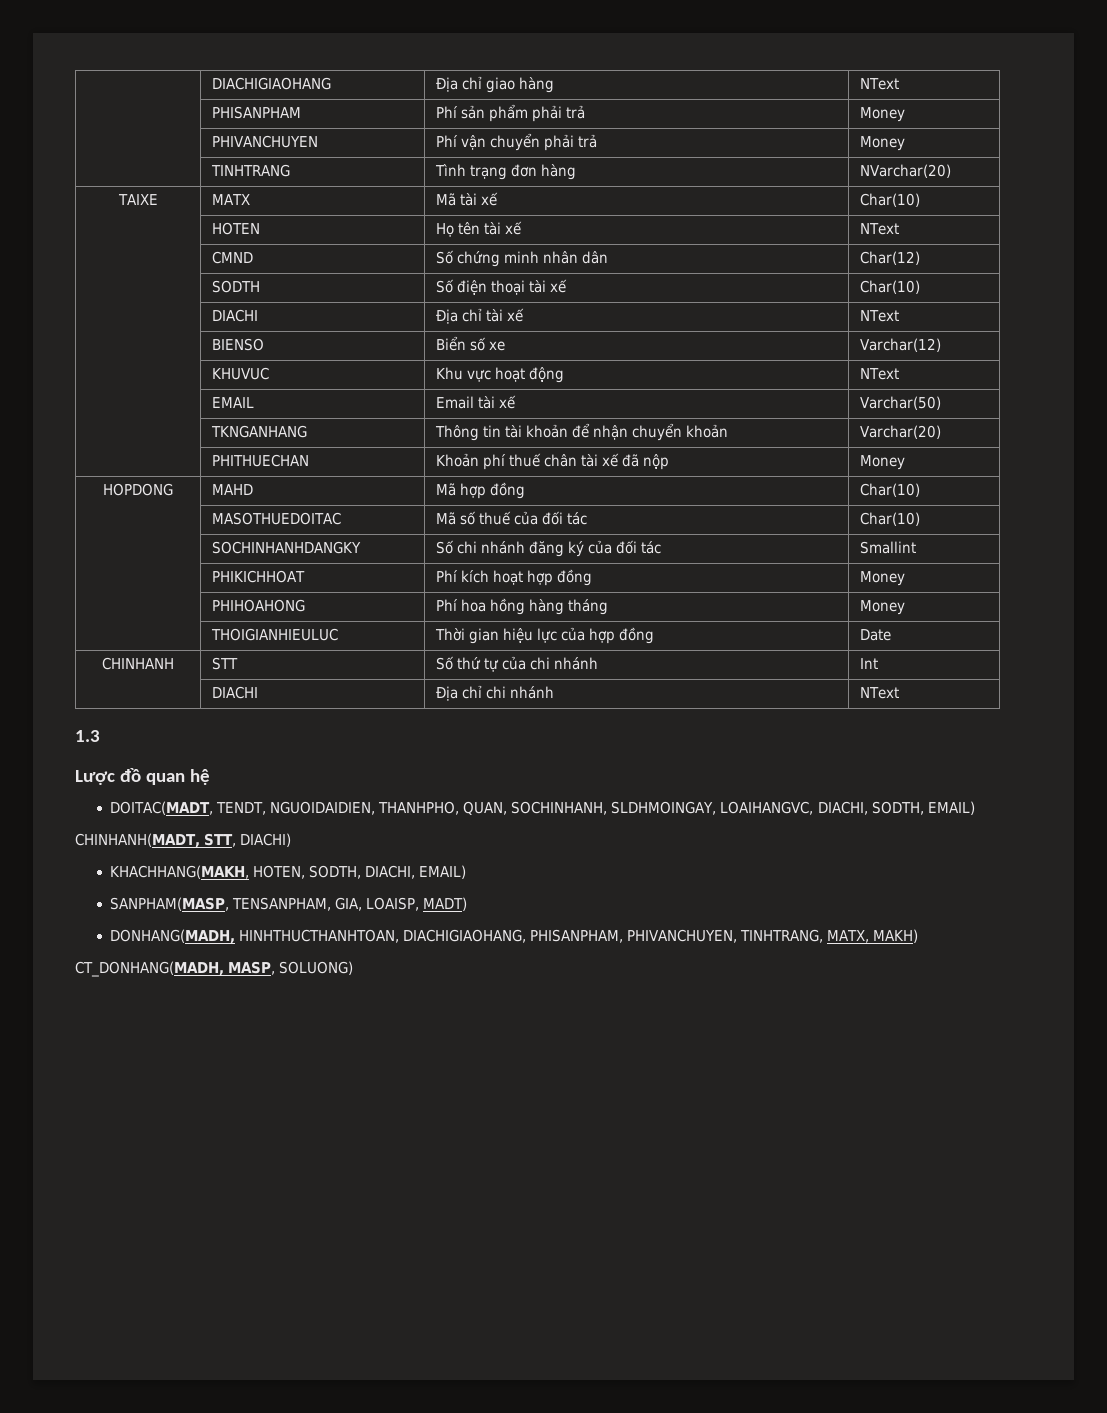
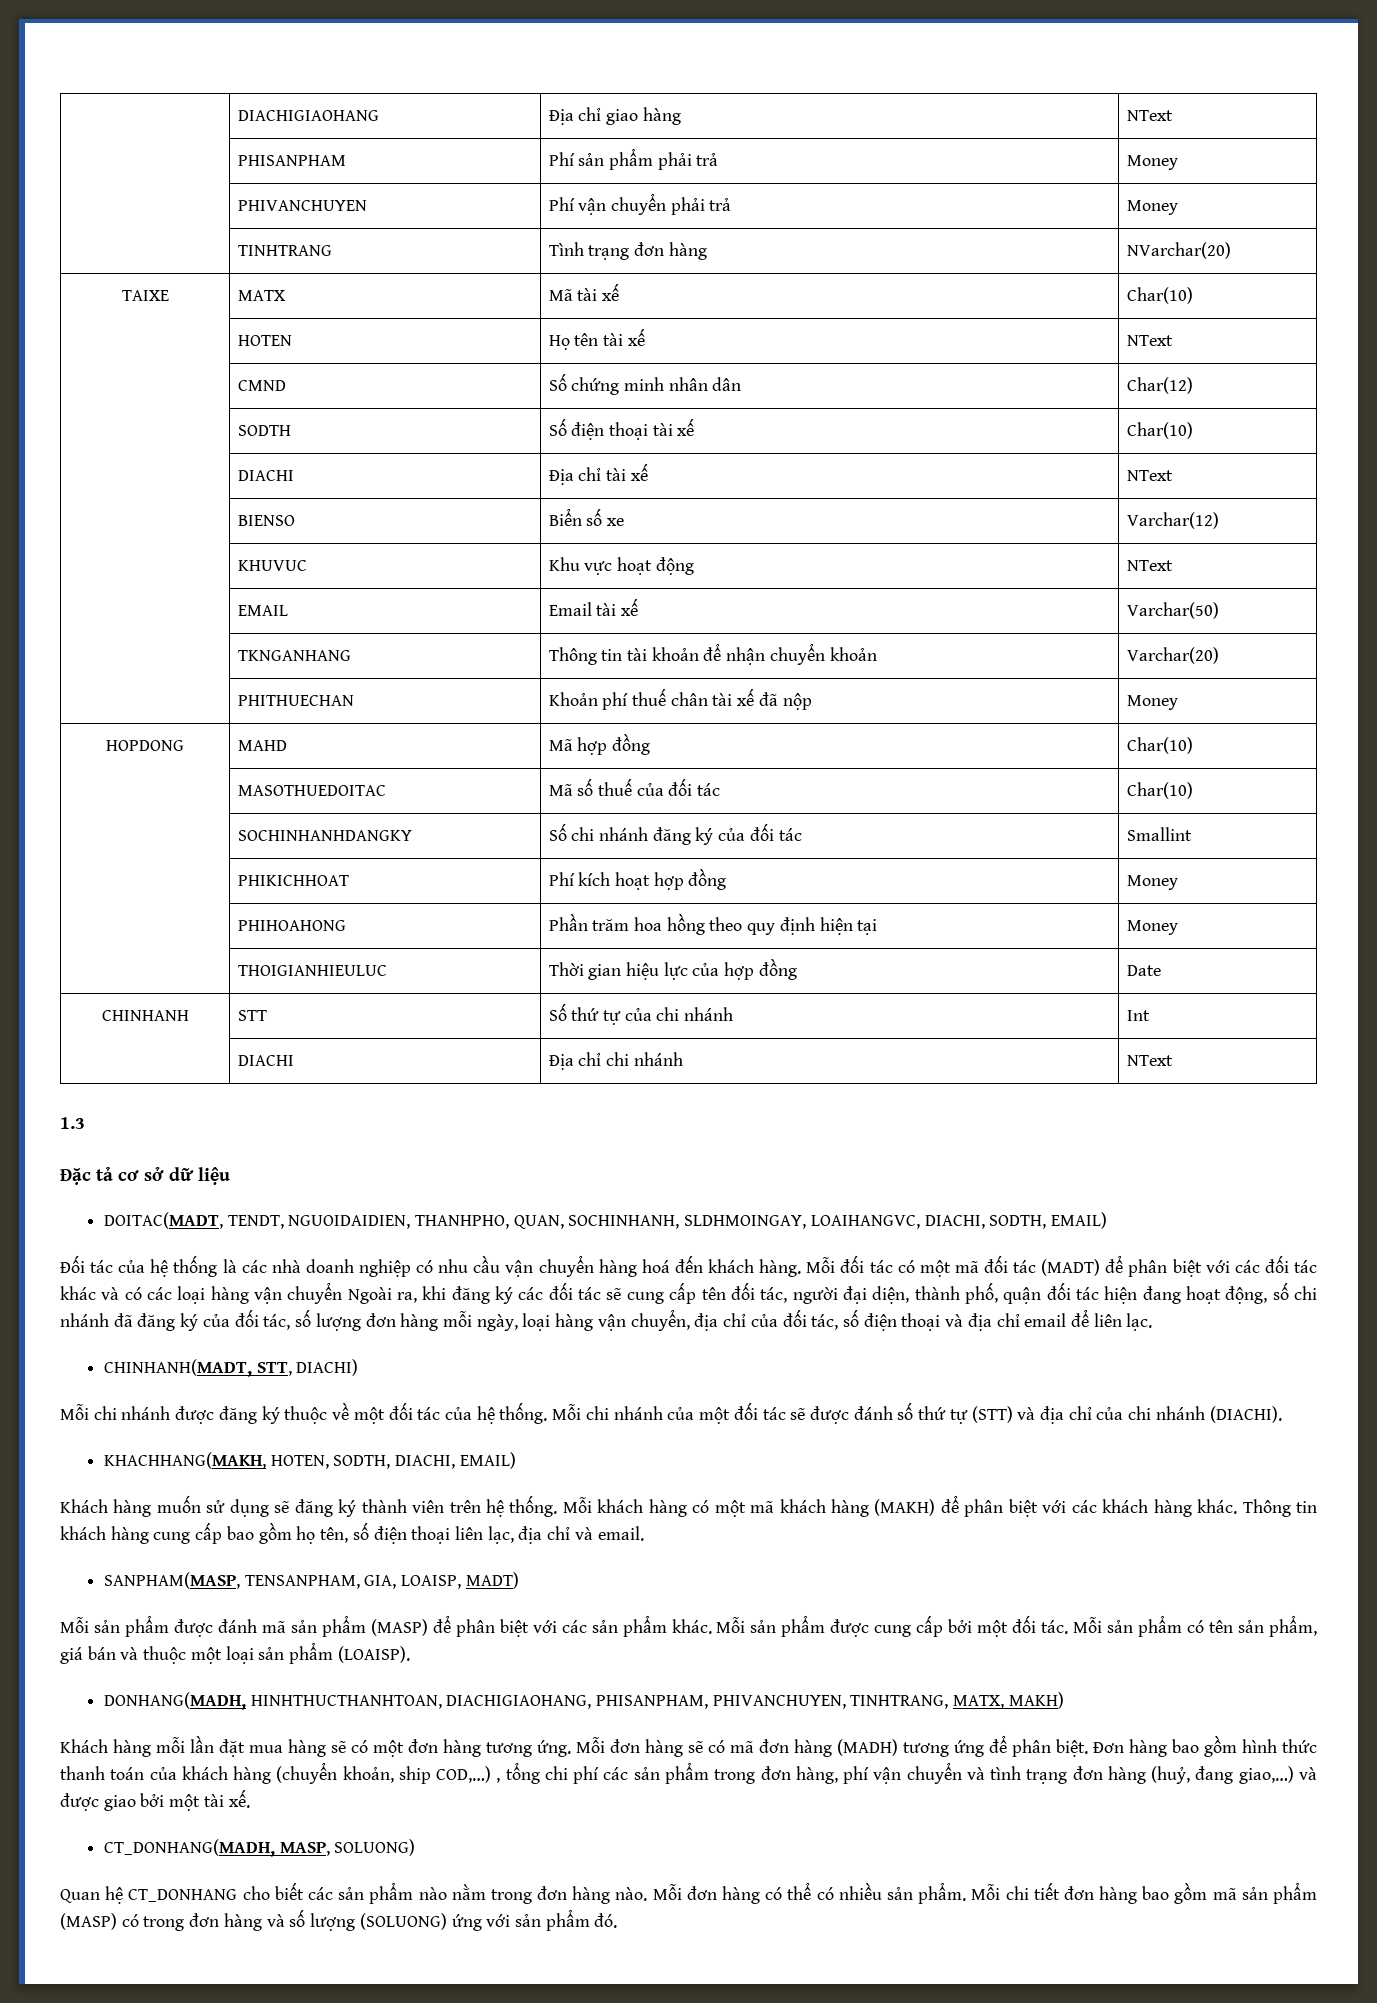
- | PHIHOAHONG | Phí hoa hồng hàng tháng | Money
+ | PHIHOAHONG | Phần trăm hoa hồng theo quy định hiện tại | Money
- Lược đồ quan hệ
+ Đặc tả cơ sở dữ liệu
+ Đối tác của hệ thống là các nhà doanh nghiệp có nhu cầu vận chuyển hàng hoá đến khách hàng. Mỗi đối tác có một mã đối tác (MADT) để phân biệt với các đối tác khác và có các loại hàng vận chuyển Ngoài ra, khi đăng ký các đối tác sẽ cung cấp tên đối tác, người đại diện, thành phố, quận đối tác hiện đang hoạt động, số chi nhánh đã đăng ký của đối tác, số lượng đơn hàng mỗi ngày, loại hàng vận chuyển, địa chỉ của đối tác, số điện thoại và địa chỉ email để liên lạc.
  CHINHANH(MADT, STT, DIACHI)
+ Mỗi chi nhánh được đăng ký thuộc về một đối tác của hệ thống. Mỗi chi nhánh của một đối tác sẽ được đánh số thứ tự (STT) và địa chỉ của chi nhánh (DIACHI).
+ Khách hàng muốn sử dụng sẽ đăng ký thành viên trên hệ thống. Mỗi khách hàng có một mã khách hàng (MAKH) để phân biệt với các khách hàng khác. Thông tin khách hàng cung cấp bao gồm họ tên, số điện thoại liên lạc, địa chỉ và email.
+ Mỗi sản phẩm được đánh mã sản phẩm (MASP) để phân biệt với các sản phẩm khác. Mỗi sản phẩm được cung cấp bởi một đối tác. Mỗi sản phẩm có tên sản phẩm, giá bán và thuộc một loại sản phẩm (LOAISP).
+ Khách hàng mỗi lần đặt mua hàng sẽ có một đơn hàng tương ứng. Mỗi đơn hàng sẽ có mã đơn hàng (MADH) tương ứng để phân biệt. Đơn hàng bao gồm hình thức thanh toán của khách hàng (chuyển khoản, ship COD,…) , tổng chi phí các sản phẩm trong đơn hàng, phí vận chuyển và tình trạng đơn hàng (huỷ, đang giao,…) và được giao bởi một tài xế.
  CT_DONHANG(MADH, MASP, SOLUONG)
+ Quan hệ CT_DONHANG cho biết các sản phẩm nào nằm trong đơn hàng nào. Mỗi đơn hàng có thể có nhiều sản phẩm. Mỗi chi tiết đơn hàng bao gồm mã sản phẩm (MASP) có trong đơn hàng và số lượng (SOLUONG) ứng với sản phẩm đó.

